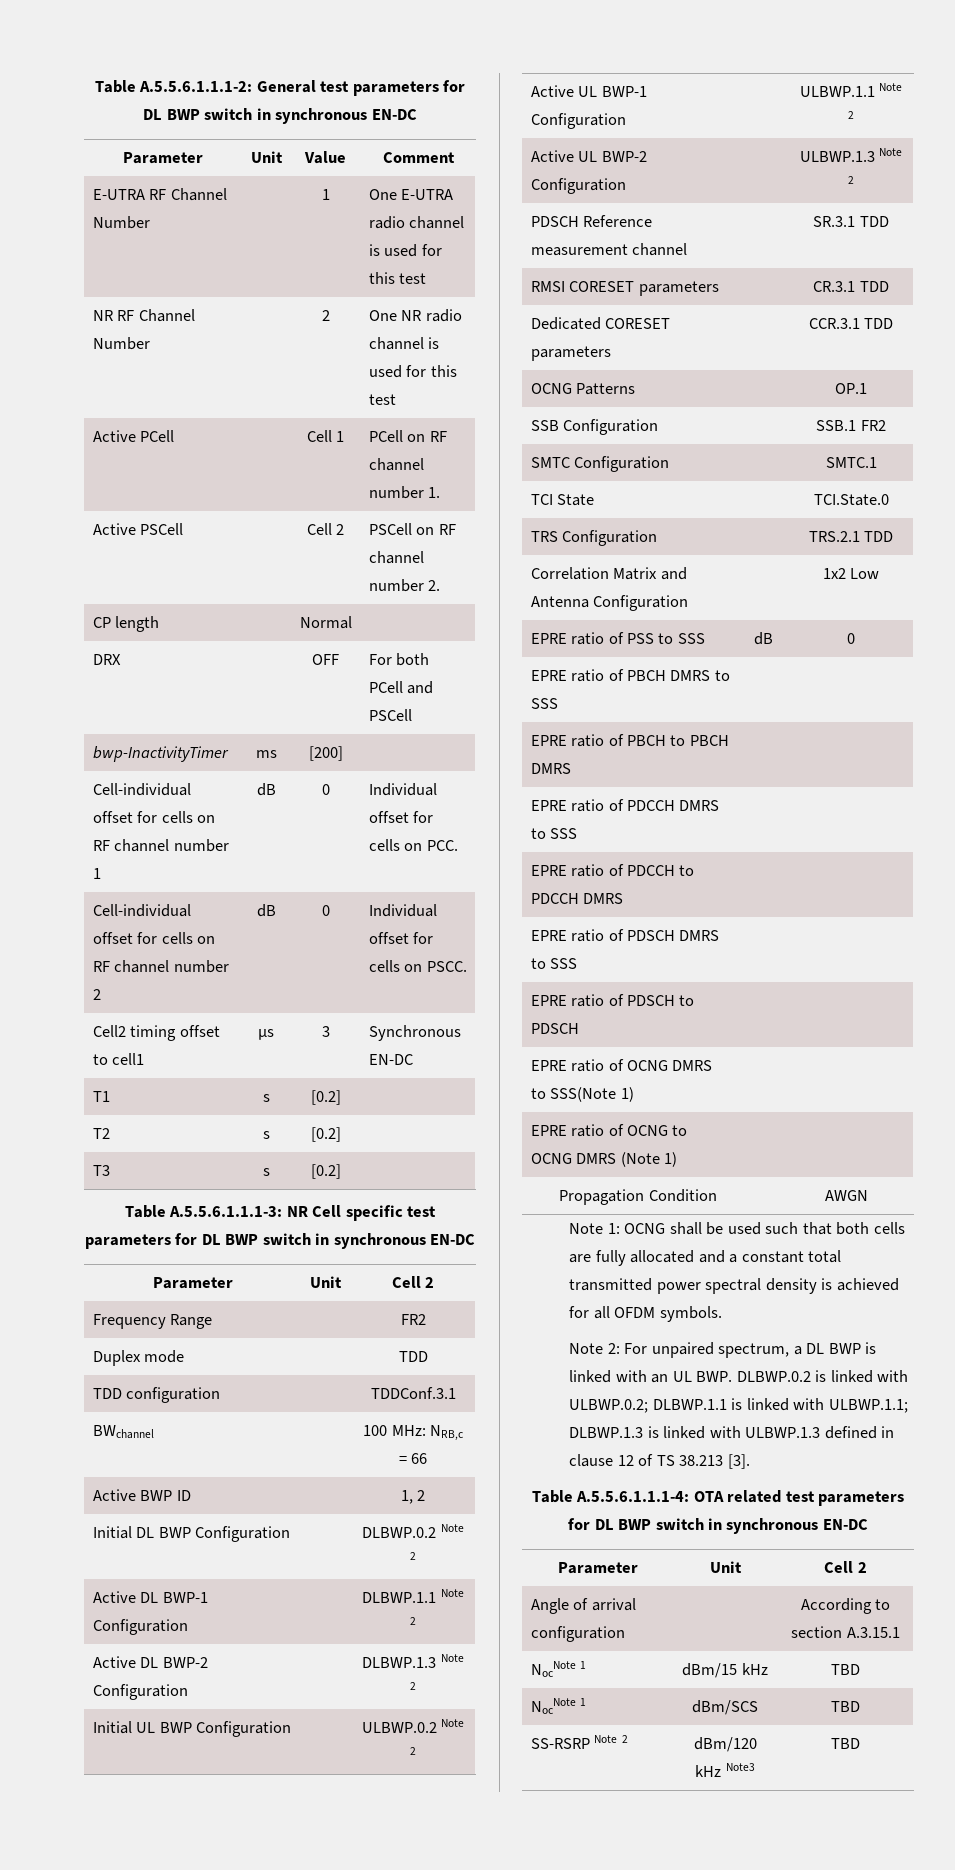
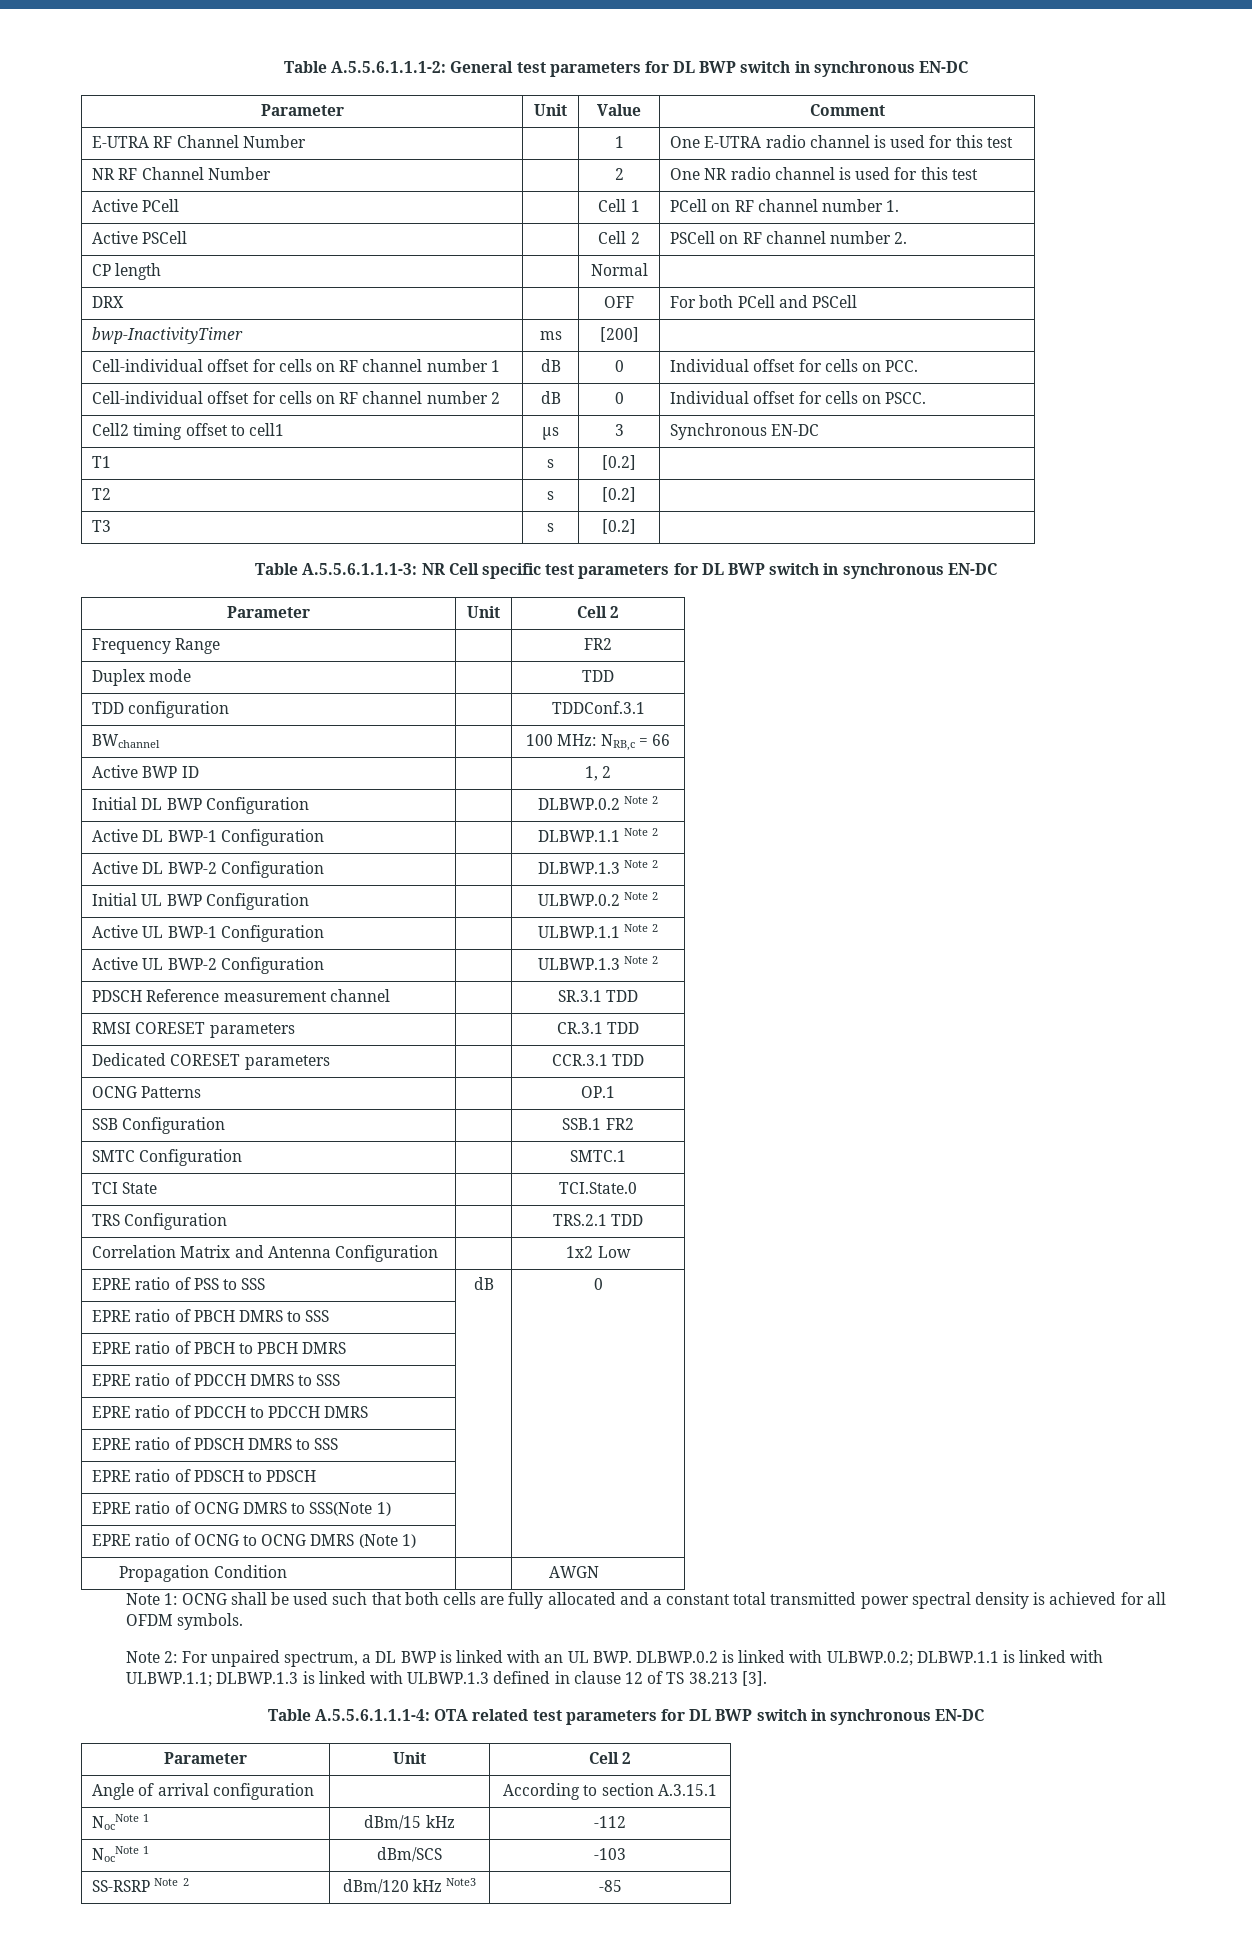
- NocNote 1 | dBm/15 kHz | TBD
+ NocNote 1 | dBm/15 kHz | -112
- NocNote 1 | dBm/SCS | TBD
+ NocNote 1 | dBm/SCS | -103
- SS-RSRP Note 2 | dBm/120 kHz Note3 | TBD
+ SS-RSRP Note 2 | dBm/120 kHz Note3 | -85

